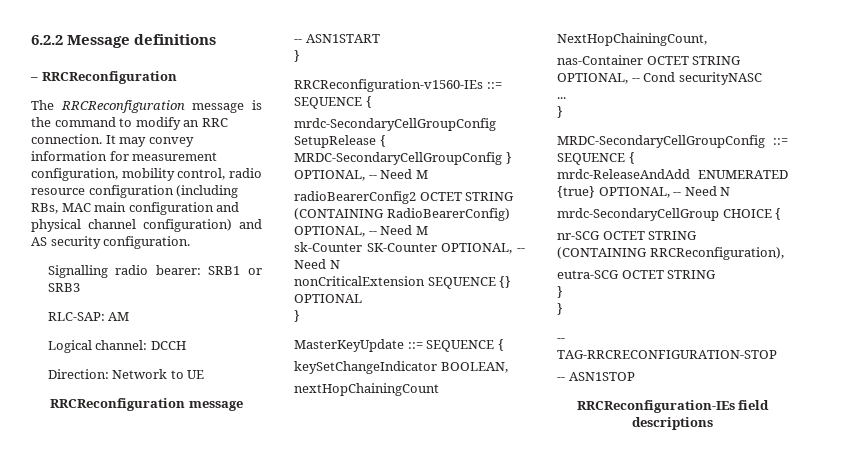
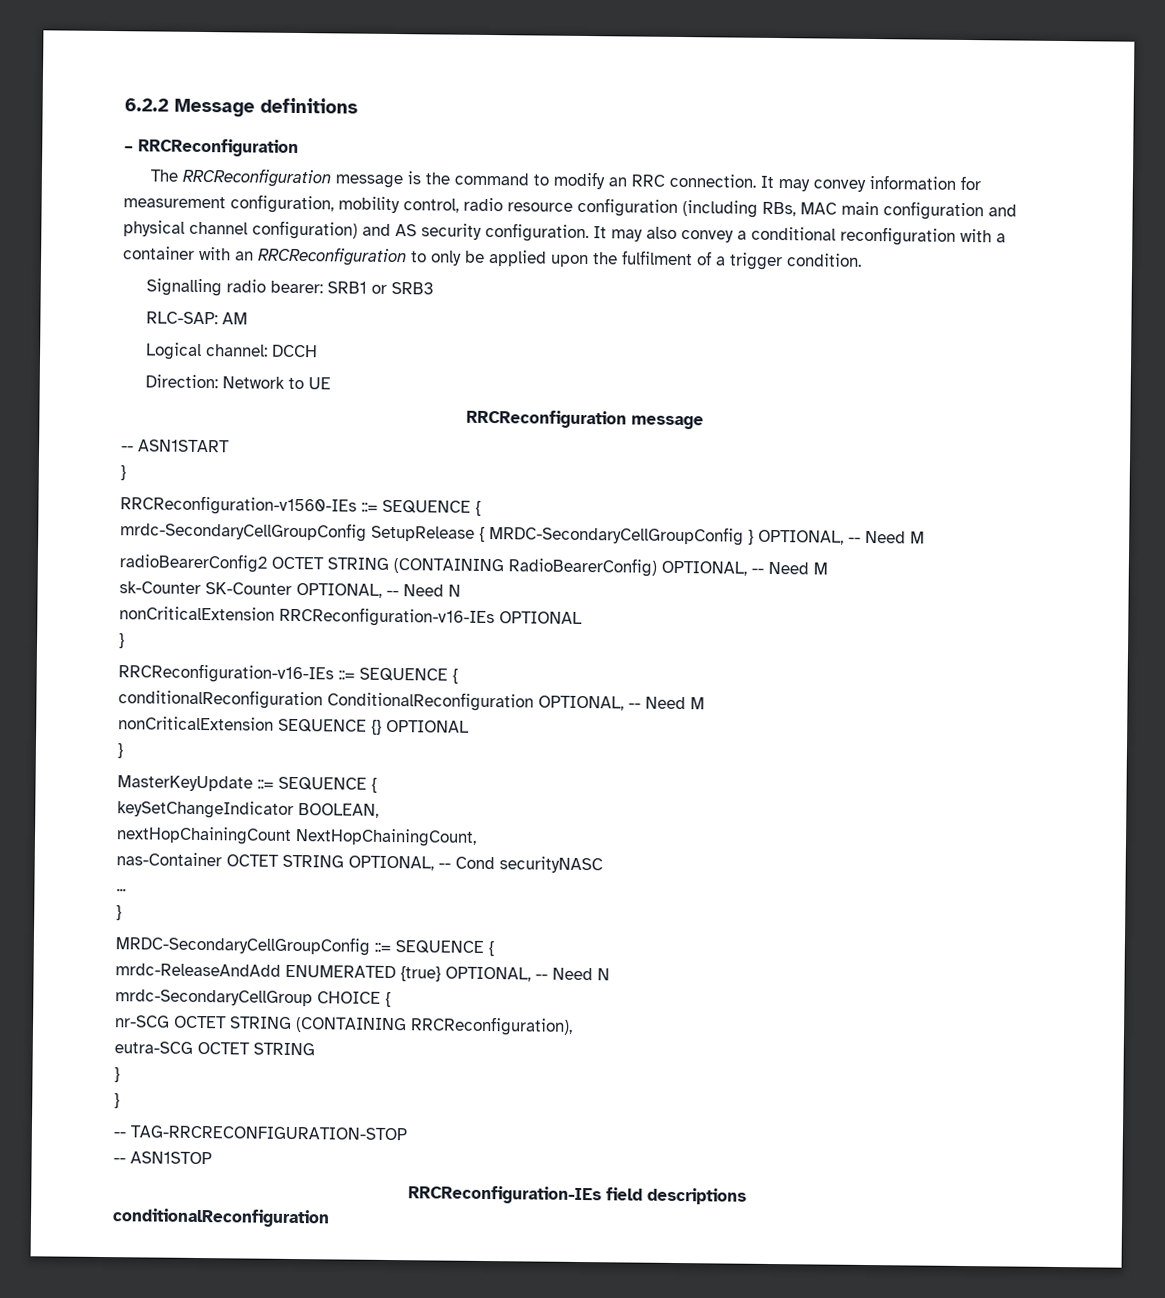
+ It may also convey a conditional reconfiguration with a container with an RRCReconfiguration to only be applied upon the fulfilment of a trigger condition.
+ nonCriticalExtension RRCReconfiguration-v16-IEs OPTIONAL
+ }
+ RRCReconfiguration-v16-IEs ::= SEQUENCE {
+ conditionalReconfiguration ConditionalReconfiguration OPTIONAL, -- Need M
  RRCReconfiguration-IEs field descriptions
+ conditionalReconfiguration

